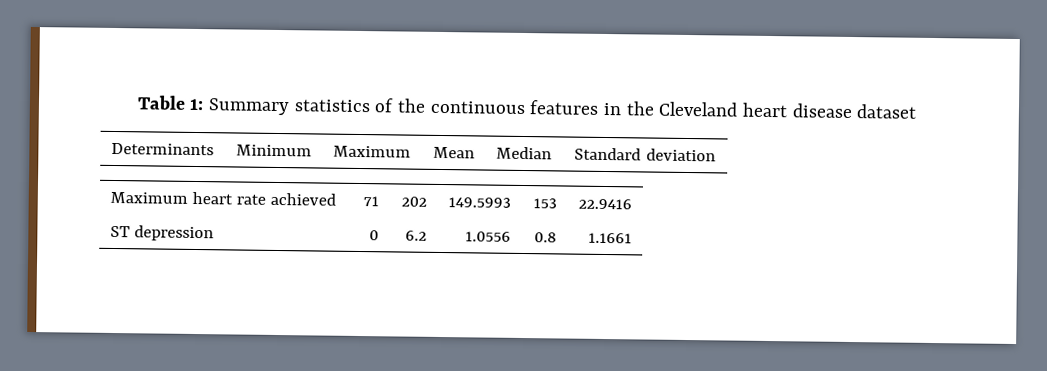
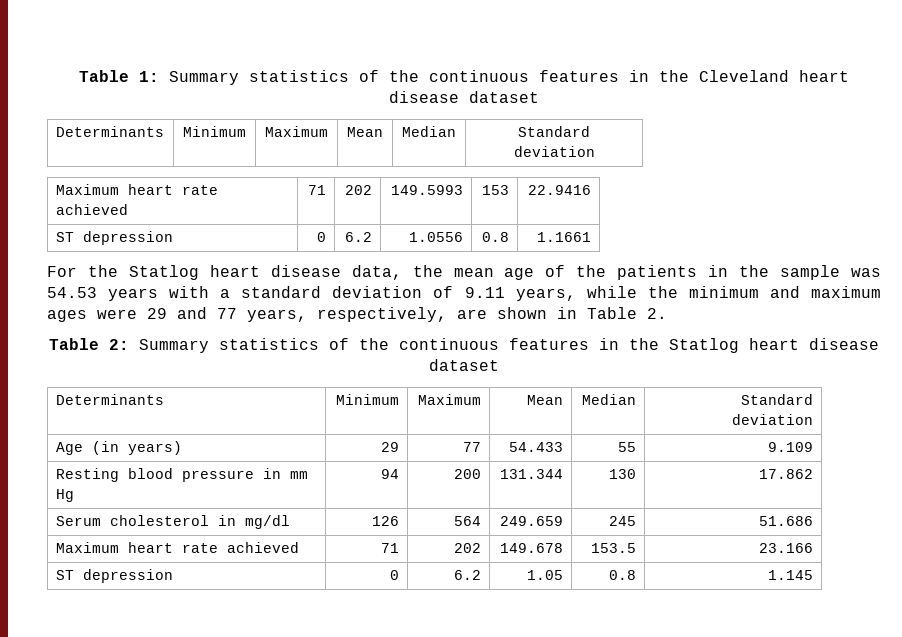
+ For the Statlog heart disease data, the mean age of the patients in the sample was 54.53 years with a standard deviation of 9.11 years, while the minimum and maximum ages were 29 and 77 years, respectively, are shown in Table 2.
+ Table 2: Summary statistics of the continuous features in the Statlog heart disease dataset
+ Determinants | Minimum | Maximum | Mean | Median | Standard deviation
+ Age (in years) | 29 | 77 | 54.433 | 55 | 9.109
+ Resting blood pressure in mm Hg | 94 | 200 | 131.344 | 130 | 17.862
+ Serum cholesterol in mg/dl | 126 | 564 | 249.659 | 245 | 51.686
+ Maximum heart rate achieved | 71 | 202 | 149.678 | 153.5 | 23.166
+ ST depression | 0 | 6.2 | 1.05 | 0.8 | 1.145

